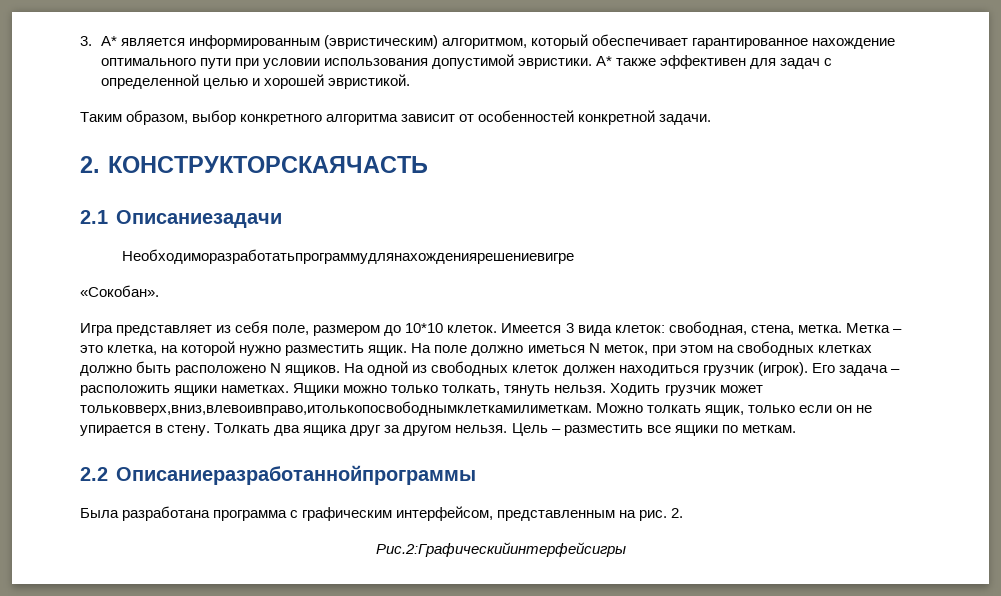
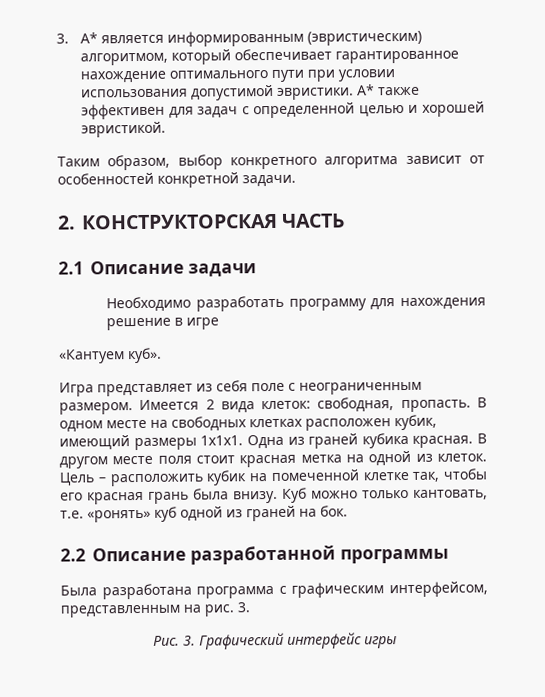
- 2. КОНСТРУКТОРСКАЯЧАСТЬ
+ 2. КОНСТРУКТОРСКАЯ ЧАСТЬ
- 2.1 Описаниезадачи
- Необходиморазработатьпрограммудлянахождениярешениевигре
- «Сокобан».
- Игра представляет из себя поле, размером до 10*10 клеток. Имеется 3 вида клеток: свободная, стена, метка. Метка – это клетка, на которой нужно разместить ящик. На поле должно иметься N меток, при этом на свободных клетках должно быть расположено N ящиков. На одной из свободных клеток должен находиться грузчик (игрок). Его задача – расположить ящики наметках. Ящики можно только толкать, тянуть нельзя. Ходить грузчик может тольковверх,вниз,влевоивправо,итолькопосвободнымклеткамилиметкам. Можно толкать ящик, только если он не упирается в стену. Толкать два ящика друг за другом нельзя. Цель – разместить все ящики по меткам.
- 2.2 Описаниеразработаннойпрограммы
+ 2.1 Описание задачи
+ Необходимо разработать программу для нахождения решение в игре
+ «Кантуем куб».
+ Игра представляет из себя поле с неограниченным размером. Имеется 2 вида клеток: свободная, пропасть. В одном месте на свободных клетках расположен кубик, имеющий размеры 1x1x1. Одна из граней кубика красная. В другом месте поля стоит красная метка на одной из клеток. Цель – расположить кубик на помеченной клетке так, чтобы его красная грань была внизу. Куб можно только кантовать, т.е. «ронять» куб одной из граней на бок.
+ 2.2 Описание разработанной программы
- Была разработана программа с графическим интерфейсом, представленным на рис. 2.
- Рис.2:Графическийинтерфейсигры
+ Была разработана программа с графическим интерфейсом, представленным на рис. 3.
+ Рис. 3. Графический интерфейс игры

